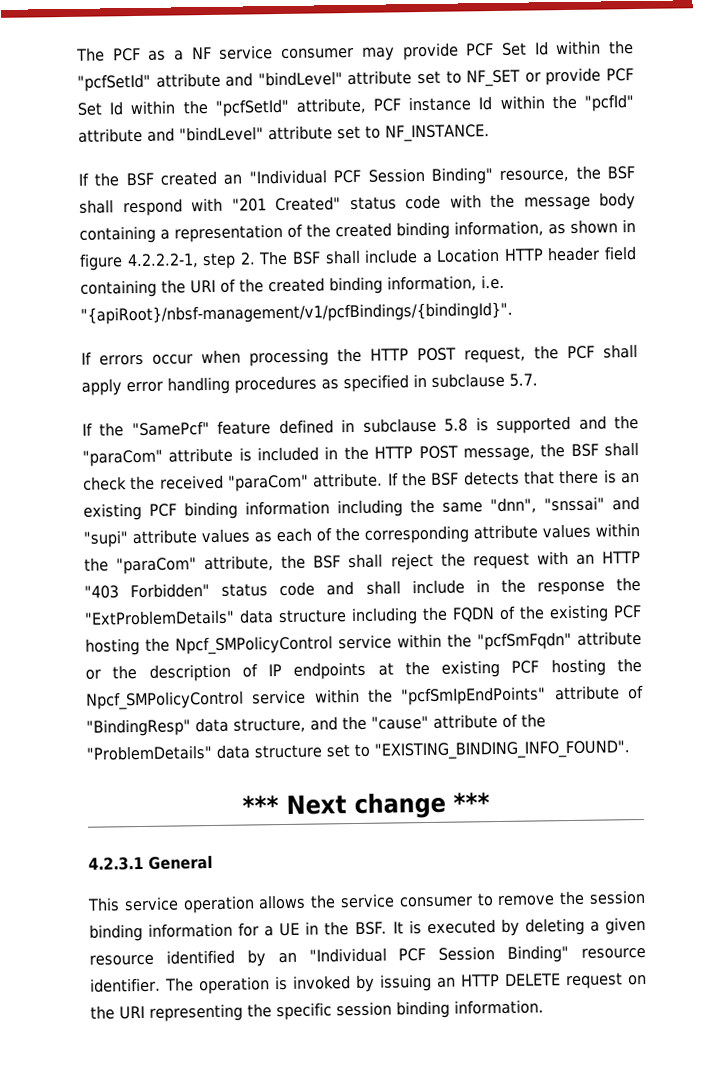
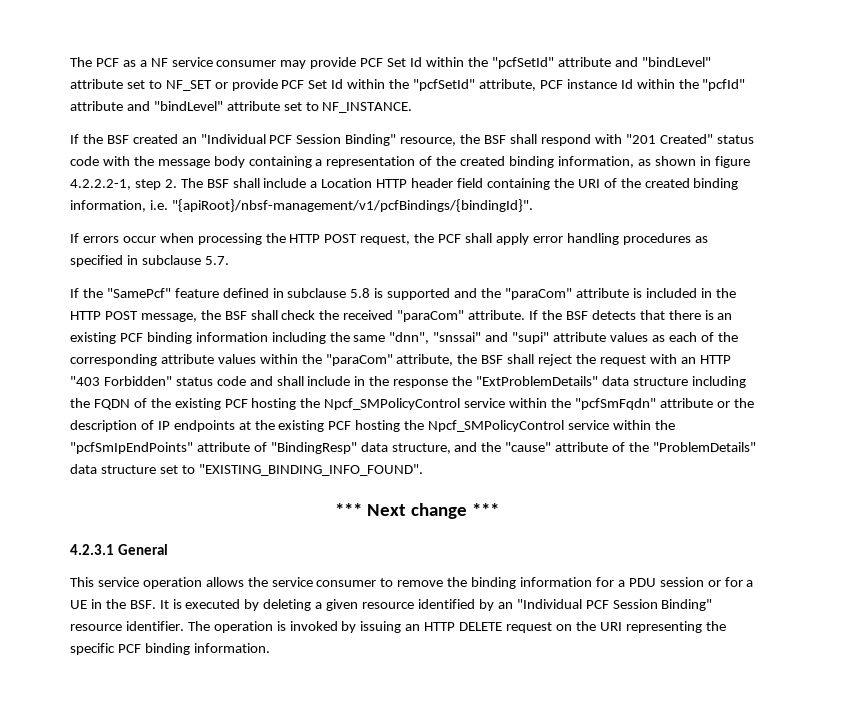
- This service operation allows the service consumer to remove the session binding information for a UE in the BSF. It is executed by deleting a given resource identified by an "Individual PCF Session Binding" resource identifier.
+ This service operation allows the service consumer to remove the binding information for a PDU session or for a UE in the BSF. It is executed by deleting a given resource identified by an "Individual PCF Session Binding" resource identifier.
- The operation is invoked by issuing an HTTP DELETE request on the URI representing the specific session binding information.
+ The operation is invoked by issuing an HTTP DELETE request on the URI representing the specific PCF binding information.

